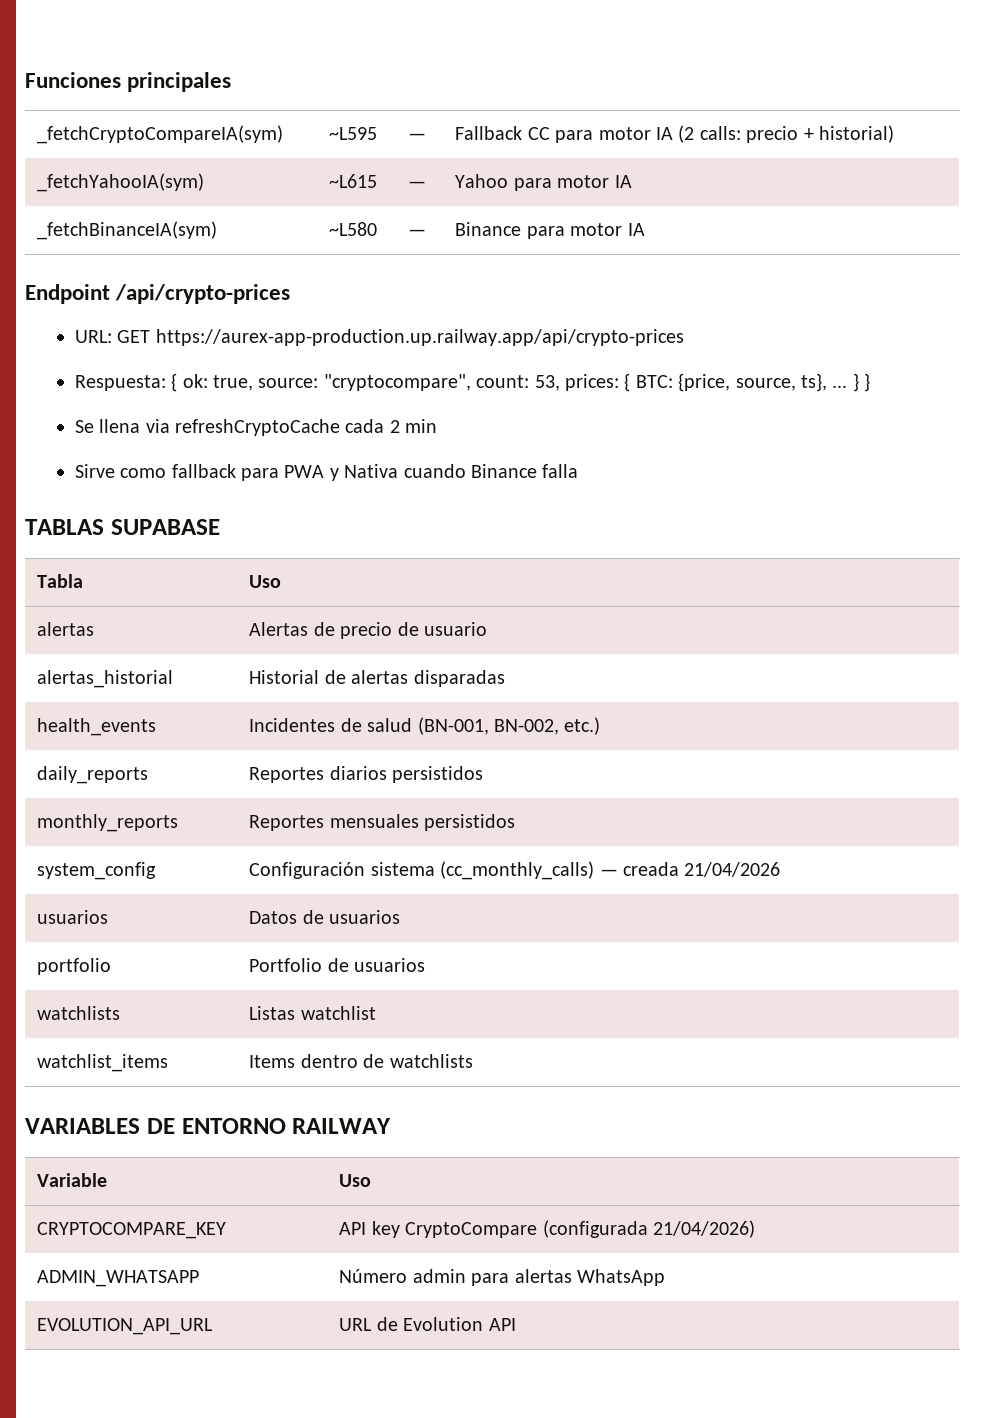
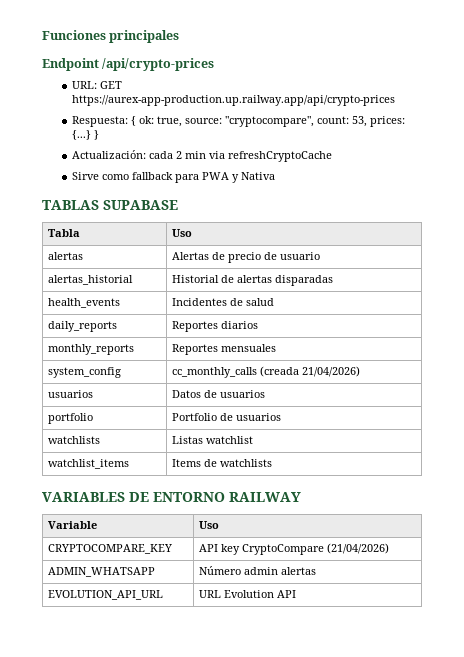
- _fetchCryptoCompareIA(sym) | ~L595 | — | Fallback CC para motor IA (2 calls: precio + historial)
- _fetchYahooIA(sym) | ~L615 | — | Yahoo para motor IA
- _fetchBinanceIA(sym) | ~L580 | — | Binance para motor IA
- Respuesta: { ok: true, source: "cryptocompare", count: 53, prices: { BTC: {price, source, ts}, ... } }
- Se llena via refreshCryptoCache cada 2 min
+ Respuesta: { ok: true, source: "cryptocompare", count: 53, prices: {...} }
+ Actualización: cada 2 min via refreshCryptoCache
- Sirve como fallback para PWA y Nativa cuando Binance falla
+ Sirve como fallback para PWA y Nativa
- health_events | Incidentes de salud (BN-001, BN-002, etc.)
+ health_events | Incidentes de salud
- daily_reports | Reportes diarios persistidos
+ daily_reports | Reportes diarios
- monthly_reports | Reportes mensuales persistidos
+ monthly_reports | Reportes mensuales
- system_config | Configuración sistema (cc_monthly_calls) — creada 21/04/2026
+ system_config | cc_monthly_calls (creada 21/04/2026)
- watchlist_items | Items dentro de watchlists
+ watchlist_items | Items de watchlists
- CRYPTOCOMPARE_KEY | API key CryptoCompare (configurada 21/04/2026)
+ CRYPTOCOMPARE_KEY | API key CryptoCompare (21/04/2026)
- ADMIN_WHATSAPP | Número admin para alertas WhatsApp
+ ADMIN_WHATSAPP | Número admin alertas
- EVOLUTION_API_URL | URL de Evolution API
+ EVOLUTION_API_URL | URL Evolution API

